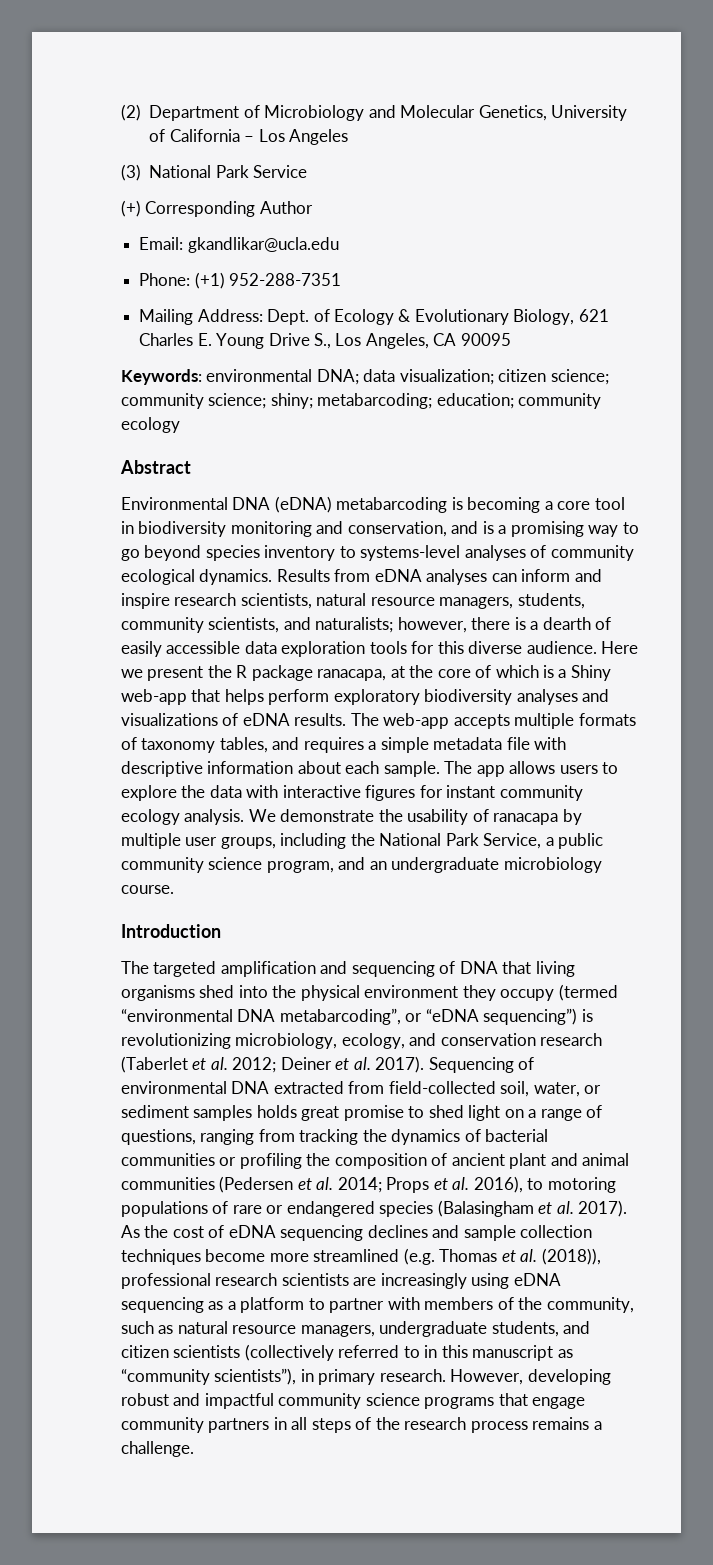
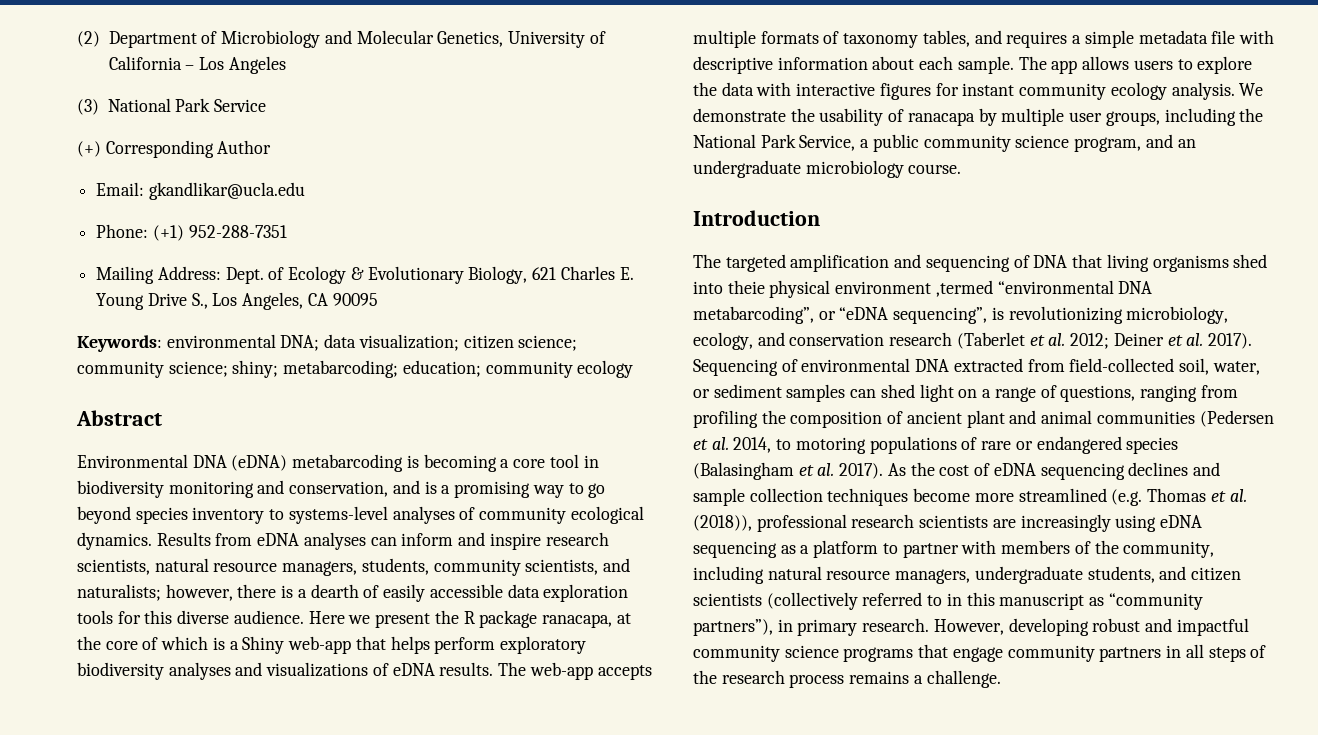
- The targeted amplification and sequencing of DNA that living organisms shed into the physical environment they occupy (termed “environmental DNA metabarcoding”, or “eDNA sequencing”) is revolutionizing microbiology, ecology, and conservation research (Taberlet et al. 2012; Deiner et al. 2017).
+ The targeted amplification and sequencing of DNA that living organisms shed into theie physical environment ,termed “environmental DNA metabarcoding”, or “eDNA sequencing”, is revolutionizing microbiology, ecology, and conservation research (Taberlet et al. 2012; Deiner et al. 2017).
- Sequencing of environmental DNA extracted from field-collected soil, water, or sediment samples holds great promise to shed light on a range of questions, ranging from tracking the dynamics of bacterial communities or profiling the composition of ancient plant and animal communities (Pedersen et al. 2014; Props et al. 2016), to motoring populations of rare or endangered species (Balasingham et al. 2017).
+ Sequencing of environmental DNA extracted from field-collected soil, water, or sediment samples can shed light on a range of questions, ranging from profiling the composition of ancient plant and animal communities (Pedersen et al. 2014, to motoring populations of rare or endangered species (Balasingham et al. 2017).
- As the cost of eDNA sequencing declines and sample collection techniques become more streamlined (e.g. Thomas et al. (2018)), professional research scientists are increasingly using eDNA sequencing as a platform to partner with members of the community, such as natural resource managers, undergraduate students, and citizen scientists (collectively referred to in this manuscript as “community scientists”), in primary research.
+ As the cost of eDNA sequencing declines and sample collection techniques become more streamlined (e.g. Thomas et al. (2018)), professional research scientists are increasingly using eDNA sequencing as a platform to partner with members of the community, including natural resource managers, undergraduate students, and citizen scientists (collectively referred to in this manuscript as “community partners”), in primary research.

